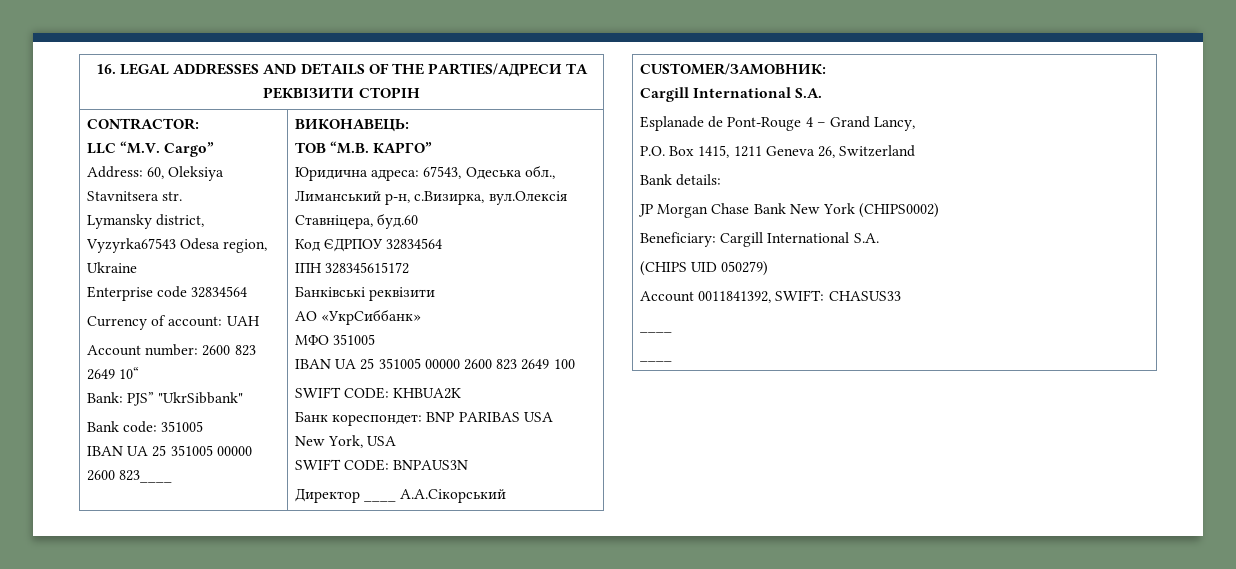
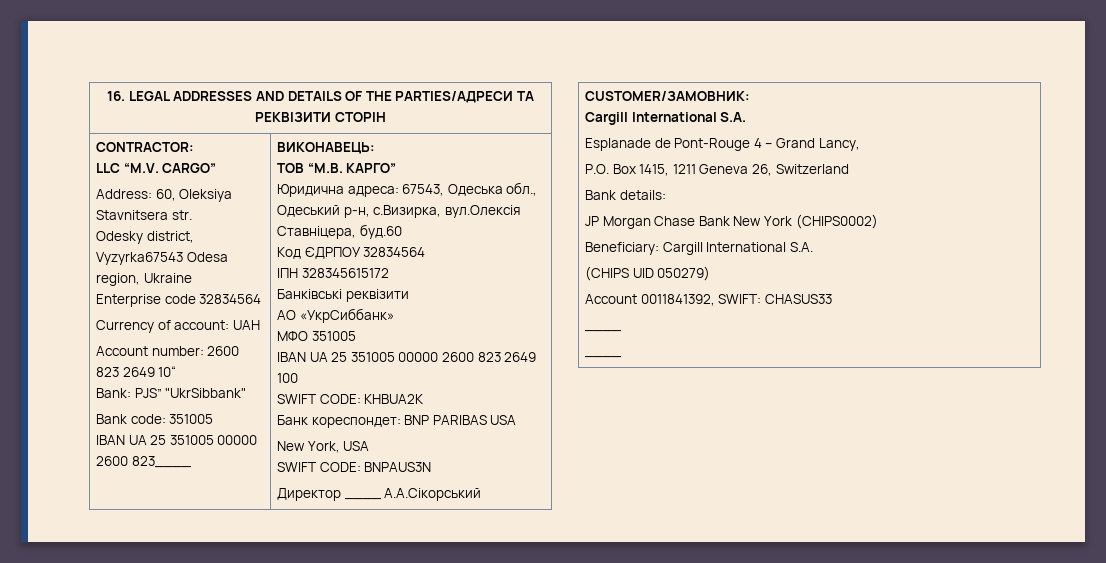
- LLC “M.V. Cargo”
+ LLC “M.V. CARGO”
- Lymansky district, Vyzyrka67543 Odesa region, Ukraine
+ Odesky district, Vyzyrka67543 Odesa region, Ukraine
- Юридична адреса: 67543, Одеська обл., Лиманський р-н, с.Визирка, вул.Олексiя Ставнiцера, буд.60
+ Юридична адреса: 67543, Одеська обл., Одеський р-н, с.Визирка, вул.Олексiя Ставнiцера, буд.60

